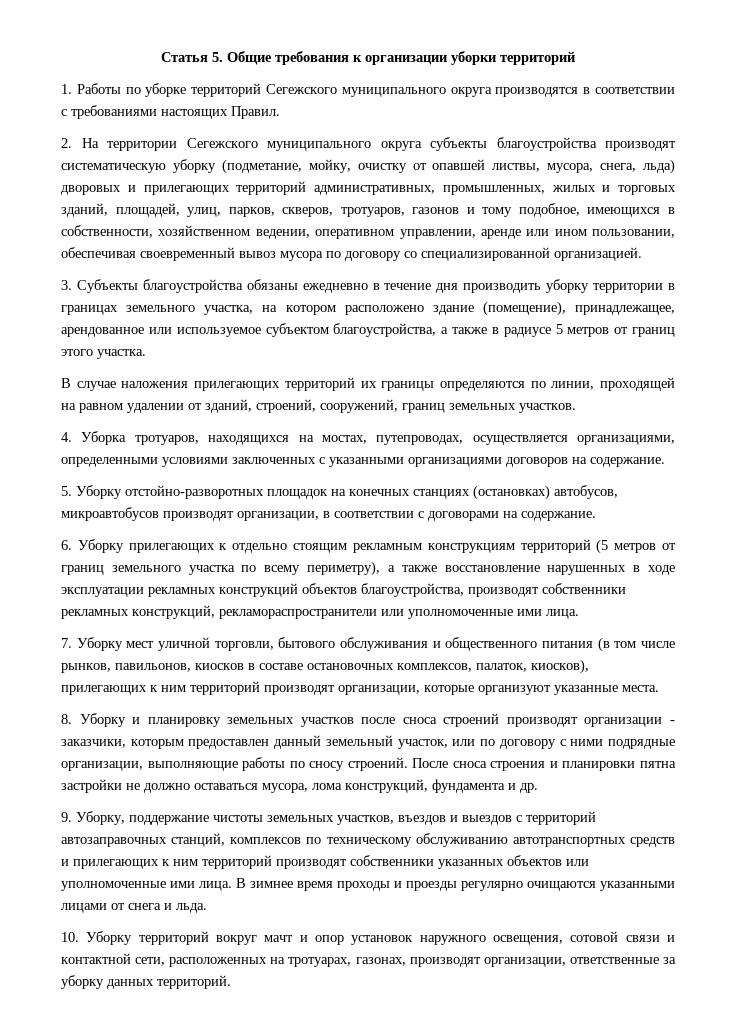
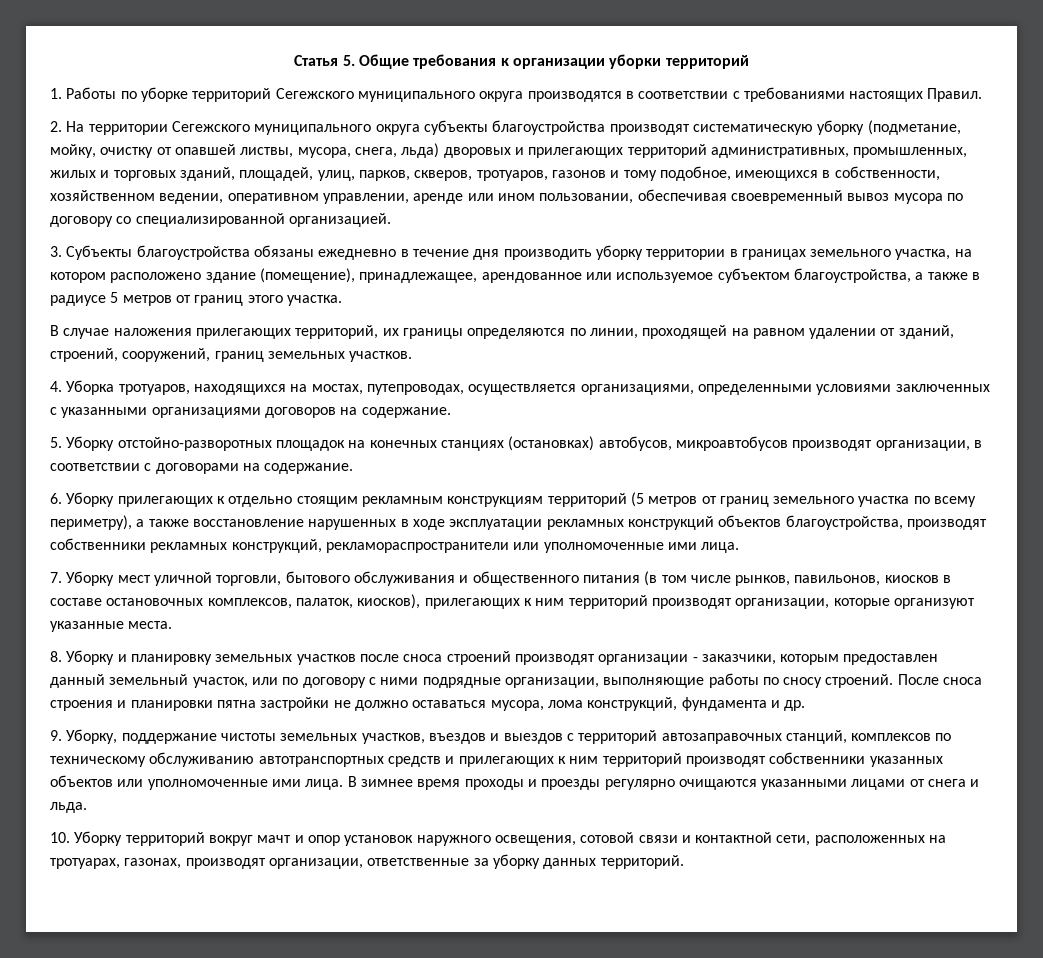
- В случае наложения прилегающих территорий их границы определяются по линии, проходящей на равном удалении от зданий, строений, сооружений, границ земельных участков.
+ В случае наложения прилегающих территорий, их границы определяются по линии, проходящей на равном удалении от зданий, строений, сооружений, границ земельных участков.

